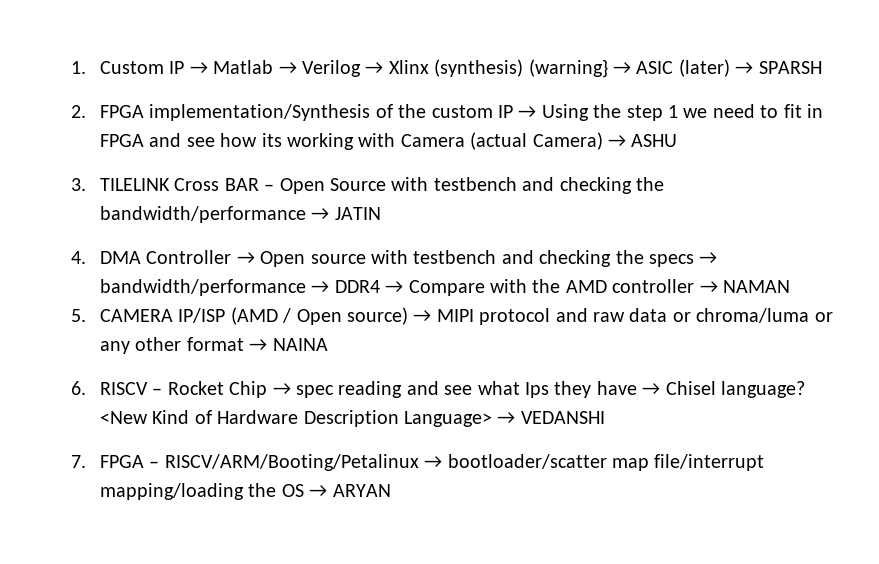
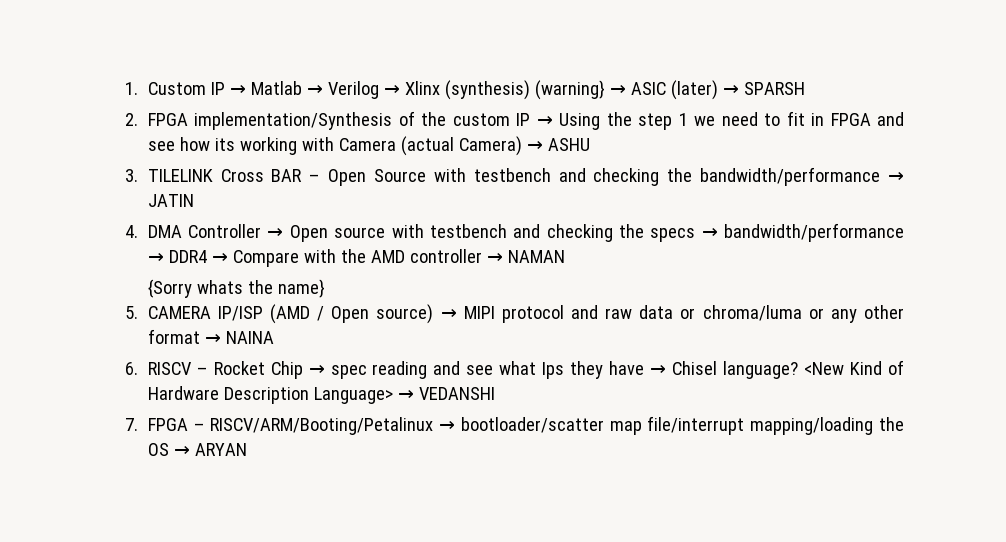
+ {Sorry whats the name}

